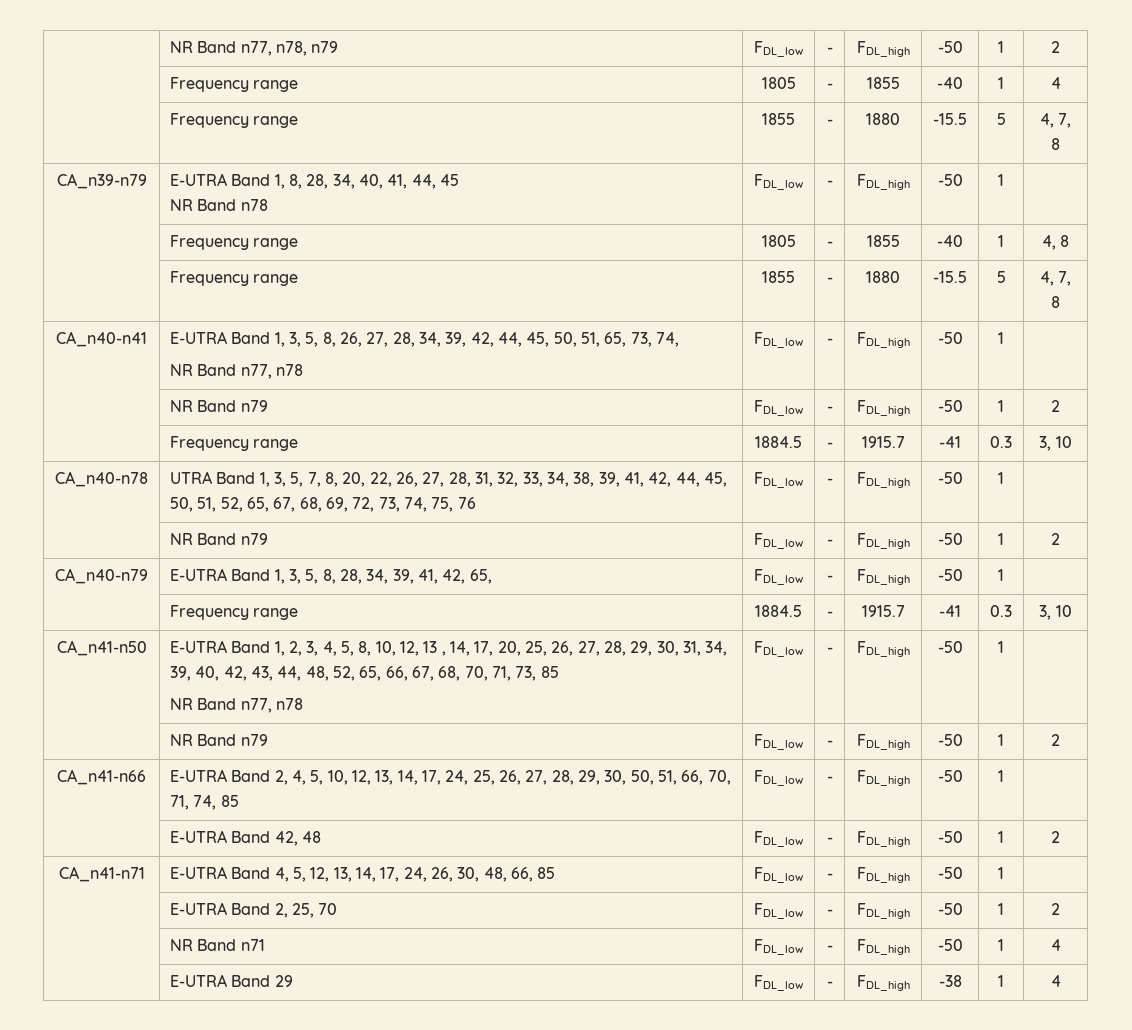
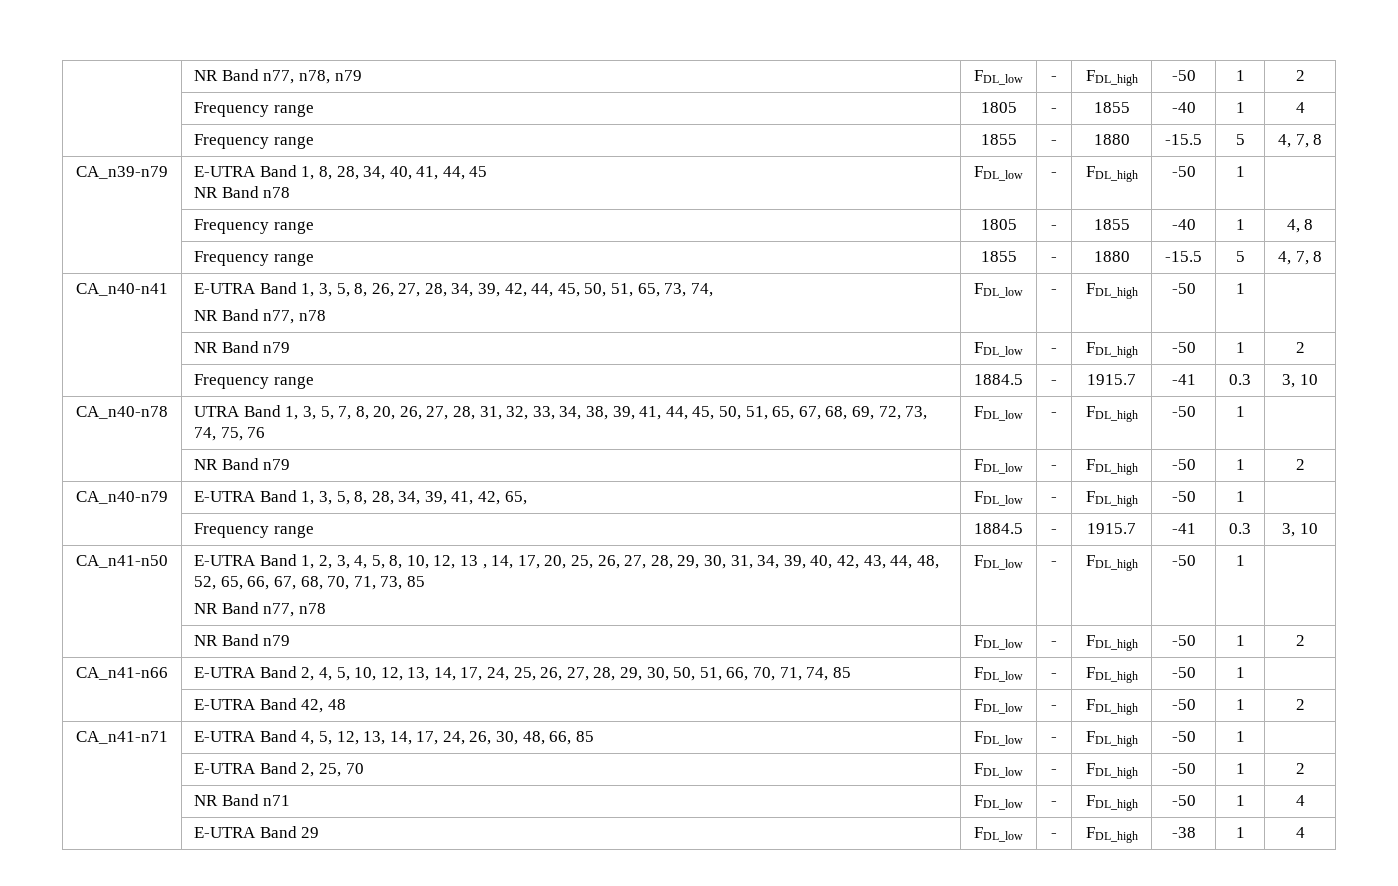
- CA_n40-n78 | UTRA Band 1, 3, 5, 7, 8, 20, 22, 26, 27, 28, 31, 32, 33, 34, 38, 39, 41, 42, 44, 45, 50, 51, 52, 65, 67, 68, 69, 72, 73, 74, 75, 76 | FDL_low | - | FDL_high | -50 | 1 |
+ CA_n40-n78 | UTRA Band 1, 3, 5, 7, 8, 20, 26, 27, 28, 31, 32, 33, 34, 38, 39, 41, 44, 45, 50, 51, 65, 67, 68, 69, 72, 73, 74, 75, 76 | FDL_low | - | FDL_high | -50 | 1 |

